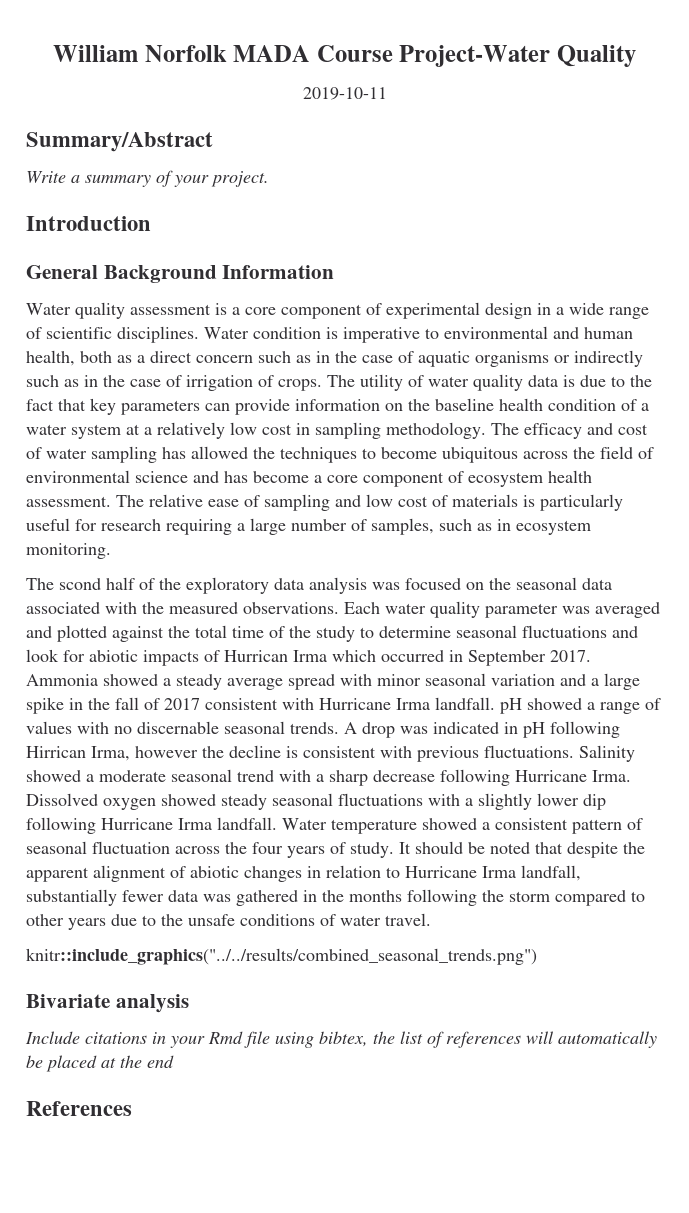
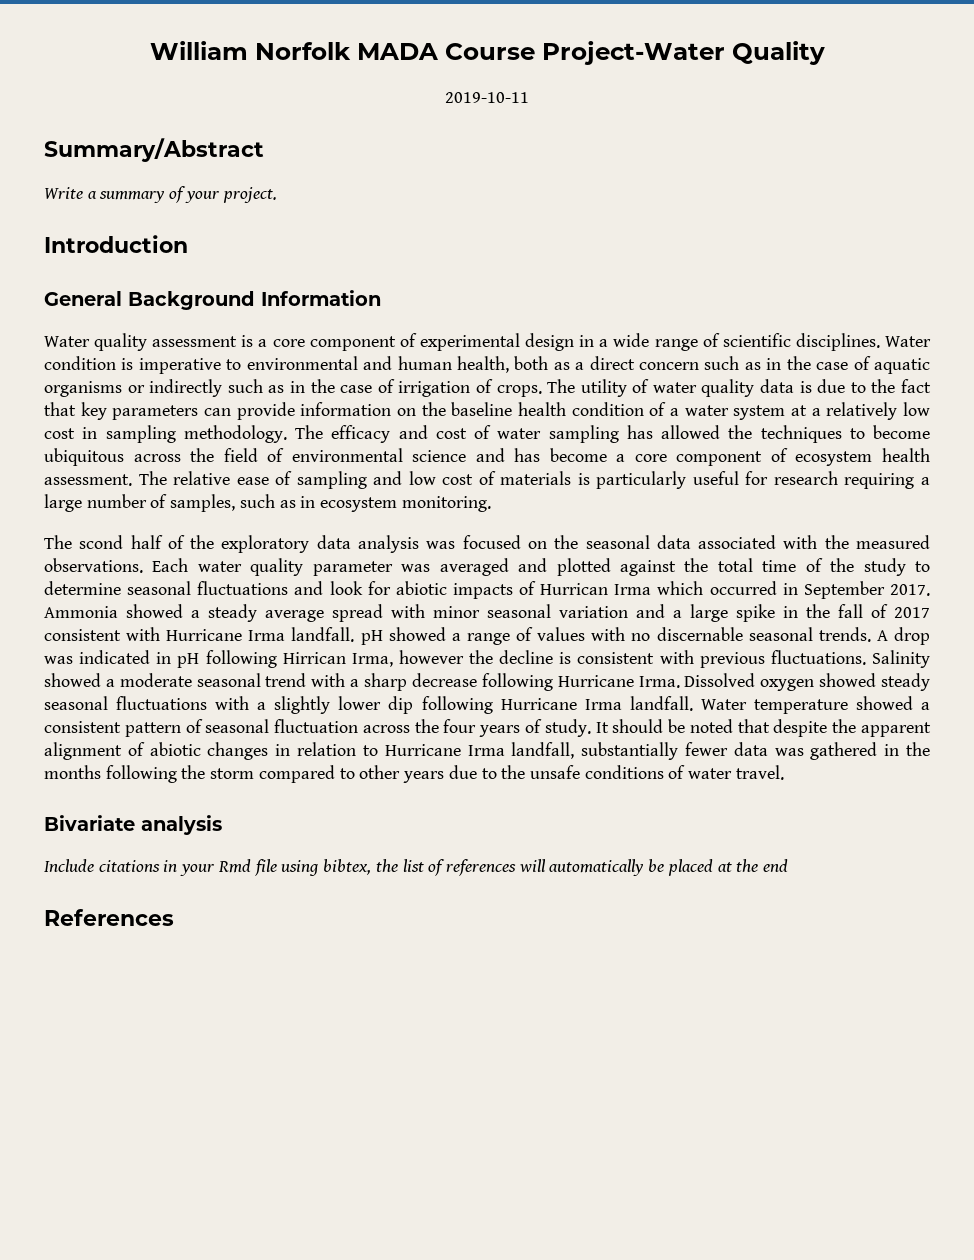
- knitr::include_graphics("../../results/combined_seasonal_trends.png")

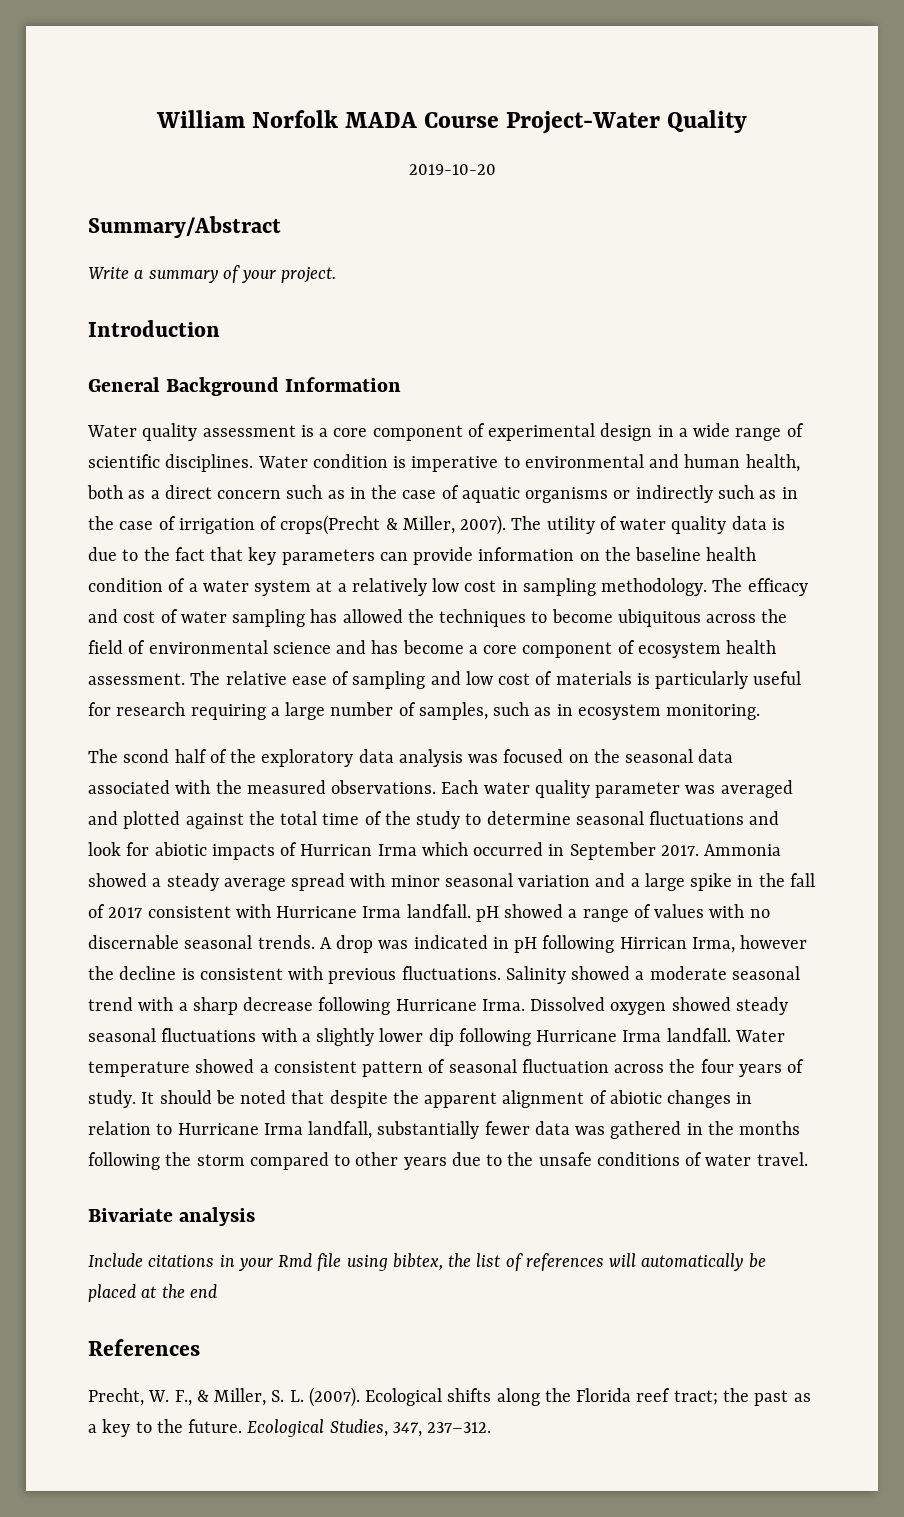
- 2019-10-11
+ 2019-10-20
- Water condition is imperative to environmental and human health, both as a direct concern such as in the case of aquatic organisms or indirectly such as in the case of irrigation of crops.
+ Water condition is imperative to environmental and human health, both as a direct concern such as in the case of aquatic organisms or indirectly such as in the case of irrigation of crops(Precht & Miller, 2007).
+ Precht, W. F., & Miller, S. L. (2007). Ecological shifts along the Florida reef tract; the past as a key to the future. Ecological Studies, 347, 237–312.

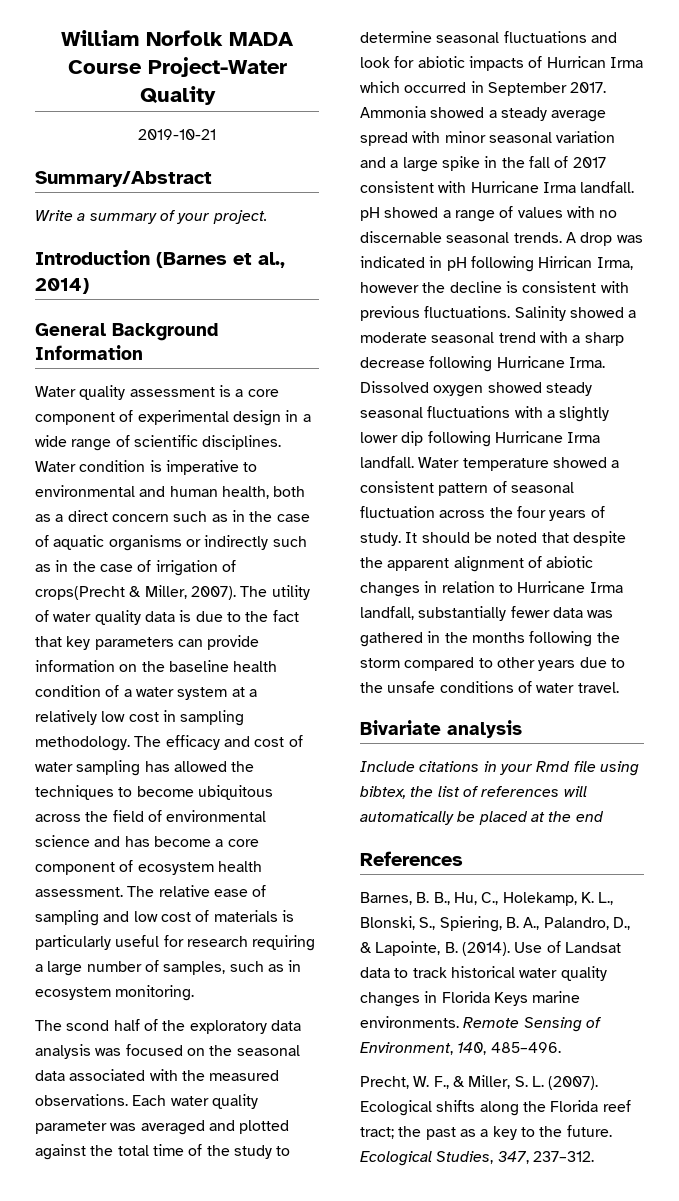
- 2019-10-20
+ 2019-10-21
- Introduction
+ Introduction (Barnes et al., 2014)
+ Barnes, B. B., Hu, C., Holekamp, K. L., Blonski, S., Spiering, B. A., Palandro, D., & Lapointe, B. (2014). Use of Landsat data to track historical water quality changes in Florida Keys marine environments. Remote Sensing of Environment, 140, 485–496.

